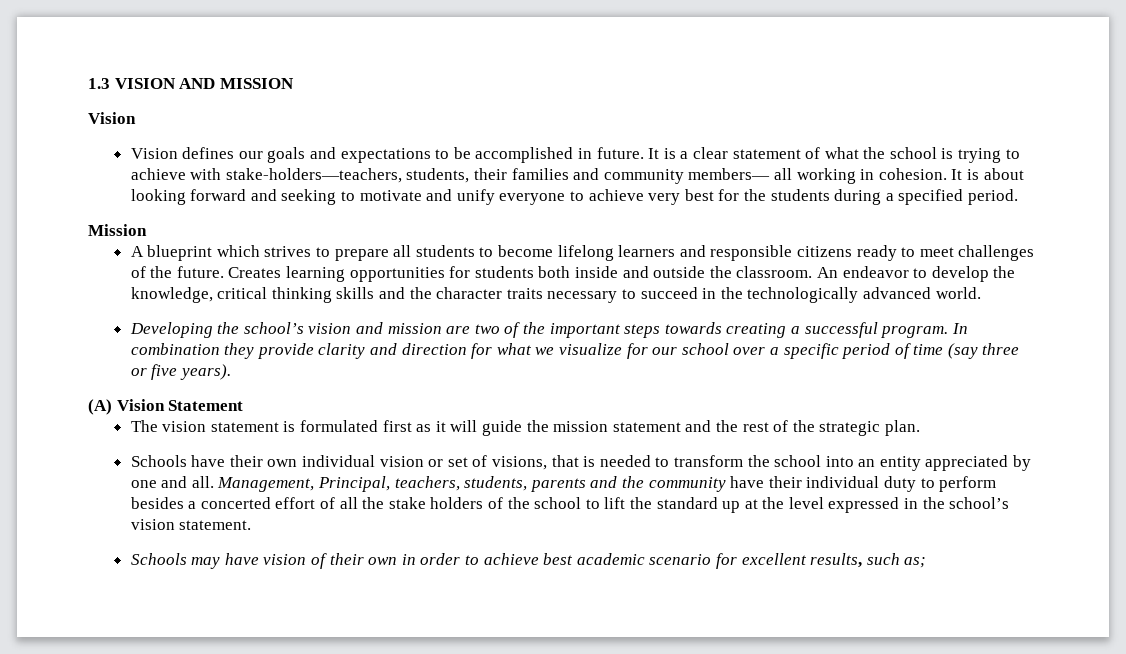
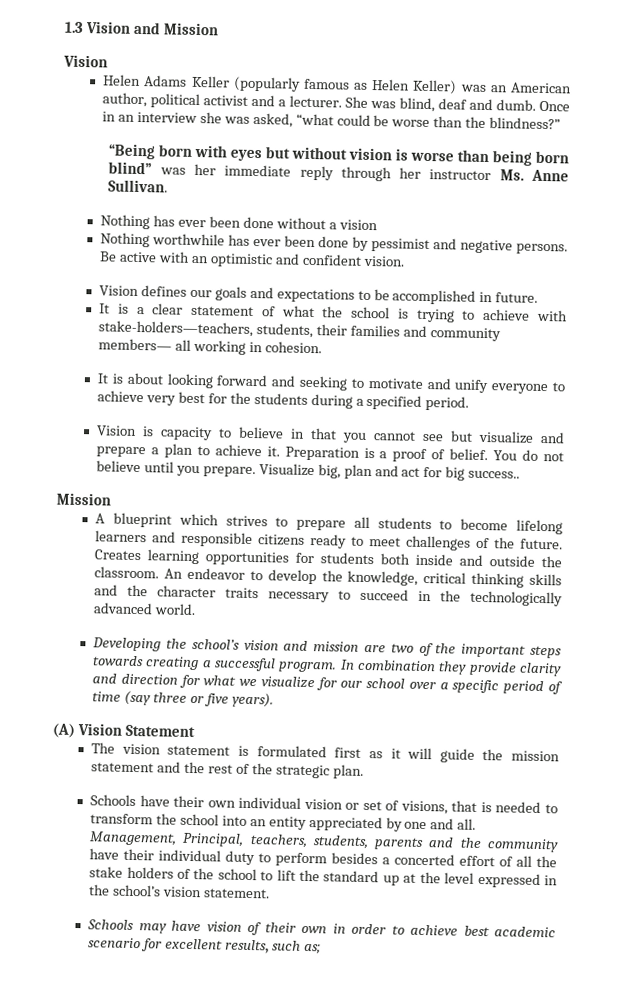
- 1.3 VISION AND MISSION
+ 1.3 Vision and Mission
  Vision
+ Helen Adams Keller (popularly famous as Helen Keller) was an American author, political activist and a lecturer. She was blind, deaf and dumb. Once in an interview she was asked, “what could be worse than the blindness?”
+ “Being born with eyes but without vision is worse than being born blind” was her immediate reply through her instructor Ms. Anne Sullivan.
+ Nothing has ever been done without a vision
+ Nothing worthwhile has ever been done by pessimist and negative persons. Be active with an optimistic and confident vision.
- Vision defines our goals and expectations to be accomplished in future. It is a clear statement of what the school is trying to achieve with stake-holders—teachers, students, their families and community members— all working in cohesion. It is about looking forward and seeking to motivate and unify everyone to achieve very best for the students during a specified period.
+ Vision defines our goals and expectations to be accomplished in future.
+ It is a clear statement of what the school is trying to achieve with stake-holders—teachers, students, their families and community members— all working in cohesion.
+ It is about looking forward and seeking to motivate and unify everyone to achieve very best for the students during a specified period.
+ Vision is capacity to believe in that you cannot see but visualize and prepare a plan to achieve it. Preparation is a proof of belief. You do not believe until you prepare. Visualize big, plan and act for big success..

